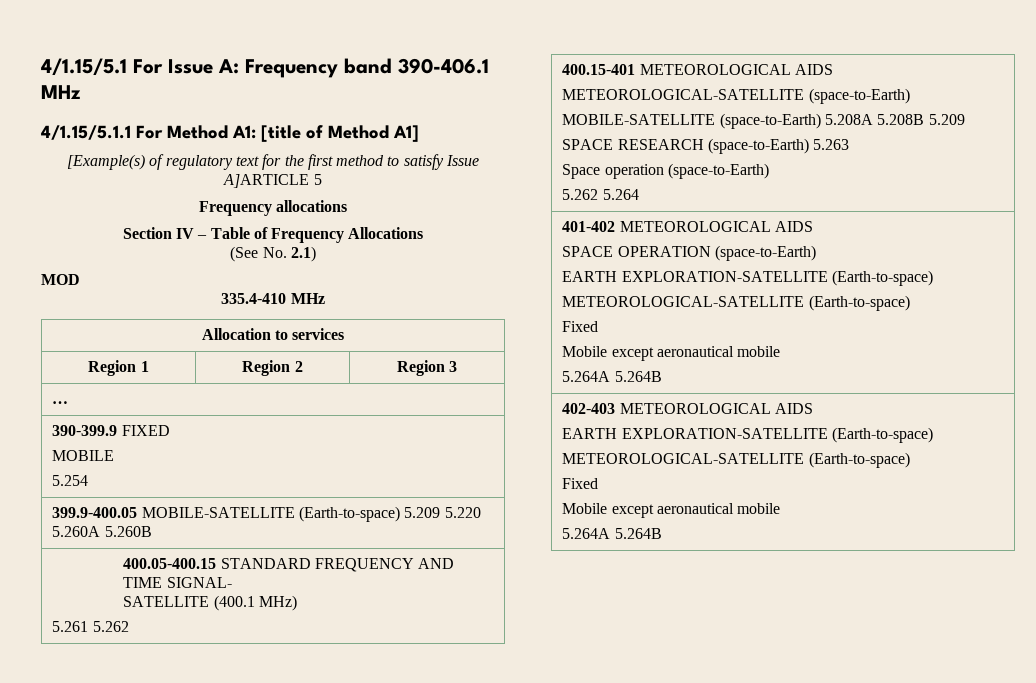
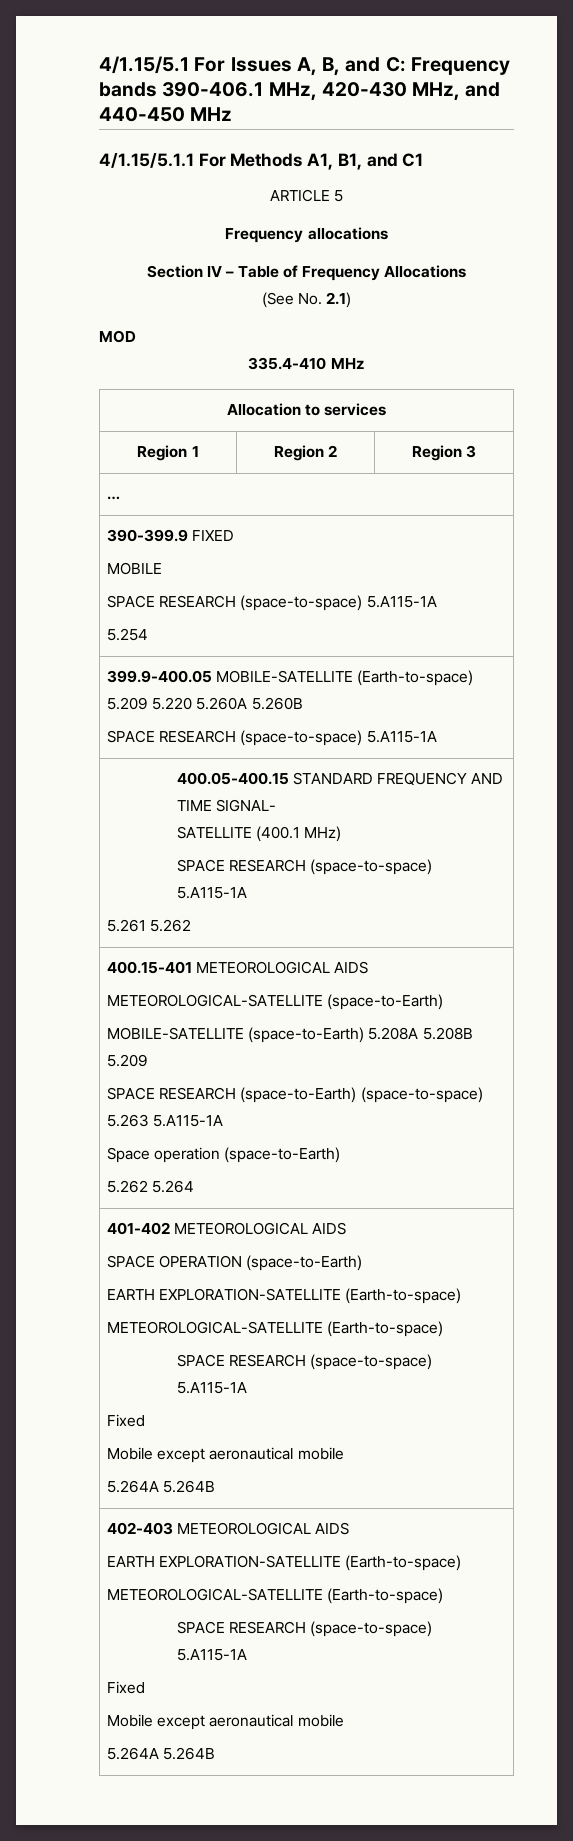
- 4/1.15/5.1 For Issue A: Frequency band 390-406.1 MHz
- 4/1.15/5.1.1 For Method A1: [title of Method A1]
- [Example(s) of regulatory text for the first method to satisfy Issue A]ARTICLE 5
+ 4/1.15/5.1 For Issues A, B, and C: Frequency bands 390-406.1 MHz, 420-430 MHz, and 440-450 MHz
+ 4/1.15/5.1.1 For Methods A1, B1, and C1
+ ARTICLE 5
  390-399.9 FIXED
  MOBILE
+ SPACE RESEARCH (space-to-space) 5.A115-1A
  399.9-400.05 MOBILE-SATELLITE (Earth-to-space) 5.209 5.220 5.260A 5.260B
+ SPACE RESEARCH (space-to-space) 5.A115-1A
  400.05-400.15 STANDARD FREQUENCY AND TIME SIGNAL-
  SATELLITE (400.1 MHz)
+ SPACE RESEARCH (space-to-space) 5.A115-1A
  400.15-401 METEOROLOGICAL AIDS
  METEOROLOGICAL-SATELLITE (space-to-Earth)
  MOBILE-SATELLITE (space-to-Earth) 5.208A 5.208B 5.209
- SPACE RESEARCH (space-to-Earth) 5.263
+ SPACE RESEARCH (space-to-Earth) (space-to-space) 5.263 5.A115-1A
  401-402 METEOROLOGICAL AIDS
  SPACE OPERATION (space-to-Earth)
  EARTH EXPLORATION-SATELLITE (Earth-to-space)
  METEOROLOGICAL-SATELLITE (Earth-to-space)
+ SPACE RESEARCH (space-to-space) 5.A115-1A
  402-403 METEOROLOGICAL AIDS
  EARTH EXPLORATION-SATELLITE (Earth-to-space)
  METEOROLOGICAL-SATELLITE (Earth-to-space)
+ SPACE RESEARCH (space-to-space) 5.A115-1A

